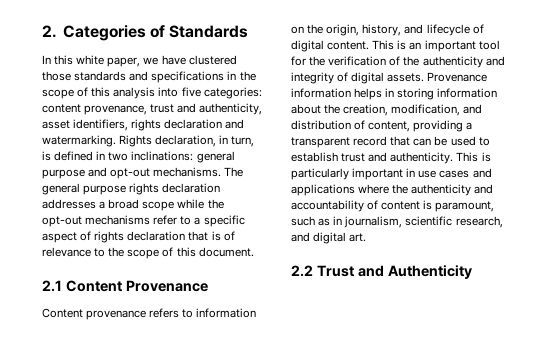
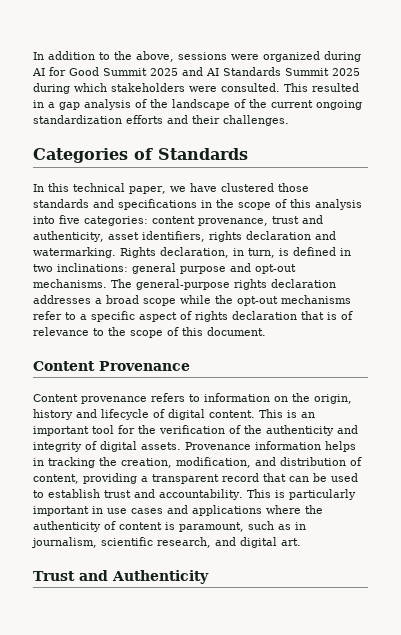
- 2. Categories of Standards
+ In addition to the above, sessions were organized during AI for Good Summit 2025 and AI Standards Summit 2025 during which stakeholders were consulted. This resulted in a gap analysis of the landscape of the current ongoing standardization efforts and their challenges.
+ Categories of Standards
- In this white paper, we have clustered those standards and specifications in the scope of this analysis into five categories: content provenance, trust and authenticity, asset identifiers, rights declaration and watermarking.
+ In this technical paper, we have clustered those standards and specifications in the scope of this analysis into five categories: content provenance, trust and authenticity, asset identifiers, rights declaration and watermarking.
- The general purpose rights declaration addresses a broad scope while the opt-out mechanisms refer to a specific aspect of rights declaration that is of relevance to the scope of this document.
+ The general-purpose rights declaration addresses a broad scope while the opt-out mechanisms refer to a specific aspect of rights declaration that is of relevance to the scope of this document.
- 2.1 Content Provenance
+ Content Provenance
- Content provenance refers to information on the origin, history, and lifecycle of digital content.
+ Content provenance refers to information on the origin, history and lifecycle of digital content.
- Provenance information helps in storing information about the creation, modification, and distribution of content, providing a transparent record that can be used to establish trust and authenticity.
+ Provenance information helps in tracking the creation, modification, and distribution of content, providing a transparent record that can be used to establish trust and accountability.
- This is particularly important in use cases and applications where the authenticity and accountability of content is paramount, such as in journalism, scientific research, and digital art.
+ This is particularly important in use cases and applications where the authenticity of content is paramount, such as in journalism, scientific research, and digital art.
- 2.2 Trust and Authenticity
+ Trust and Authenticity

